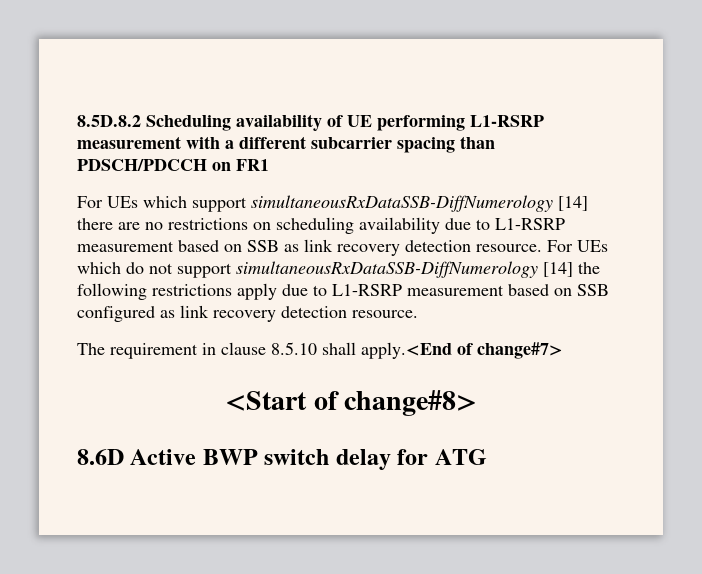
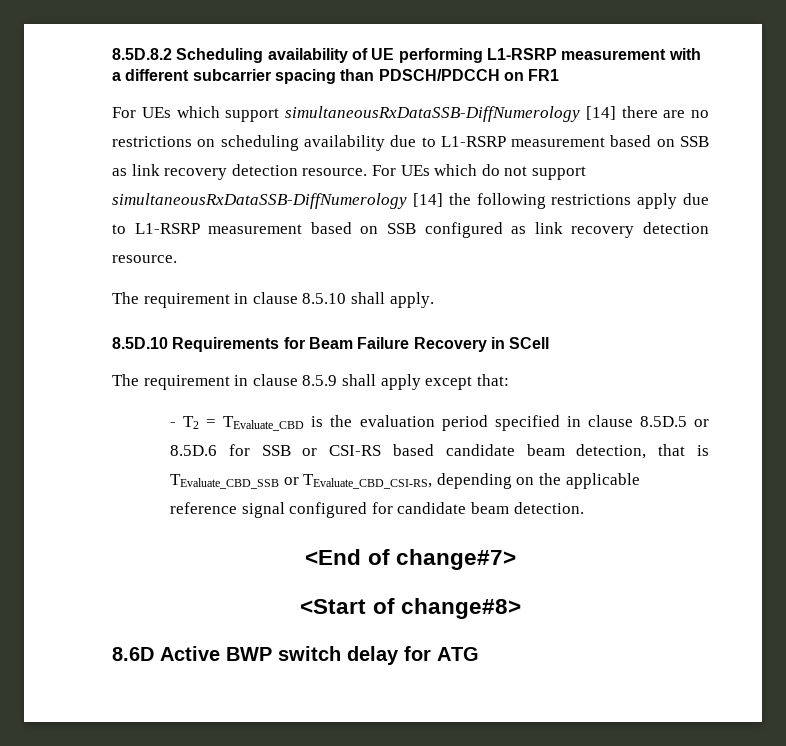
- The requirement in clause 8.5.10 shall apply.<End of change#7>
+ The requirement in clause 8.5.10 shall apply.
+ 8.5D.10 Requirements for Beam Failure Recovery in SCell
+ The requirement in clause 8.5.9 shall apply except that:
+ - T2 = TEvaluate_CBD is the evaluation period specified in clause 8.5D.5 or 8.5D.6 for SSB or CSI-RS based candidate beam detection, that is TEvaluate_CBD_SSB or TEvaluate_CBD_CSI-RS, depending on the applicable reference signal configured for candidate beam detection.
+ <End of change#7>

